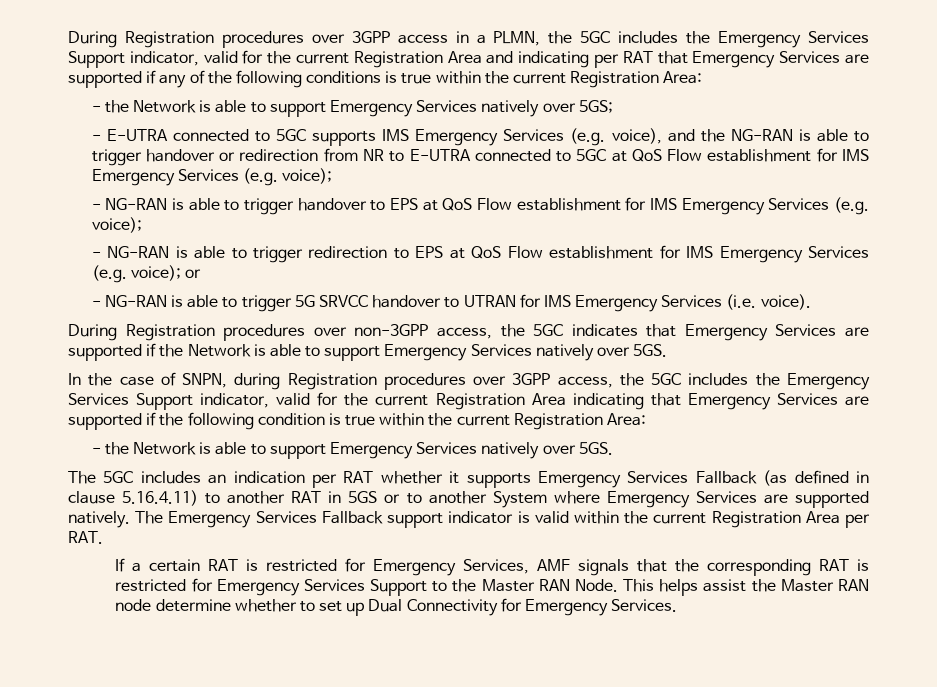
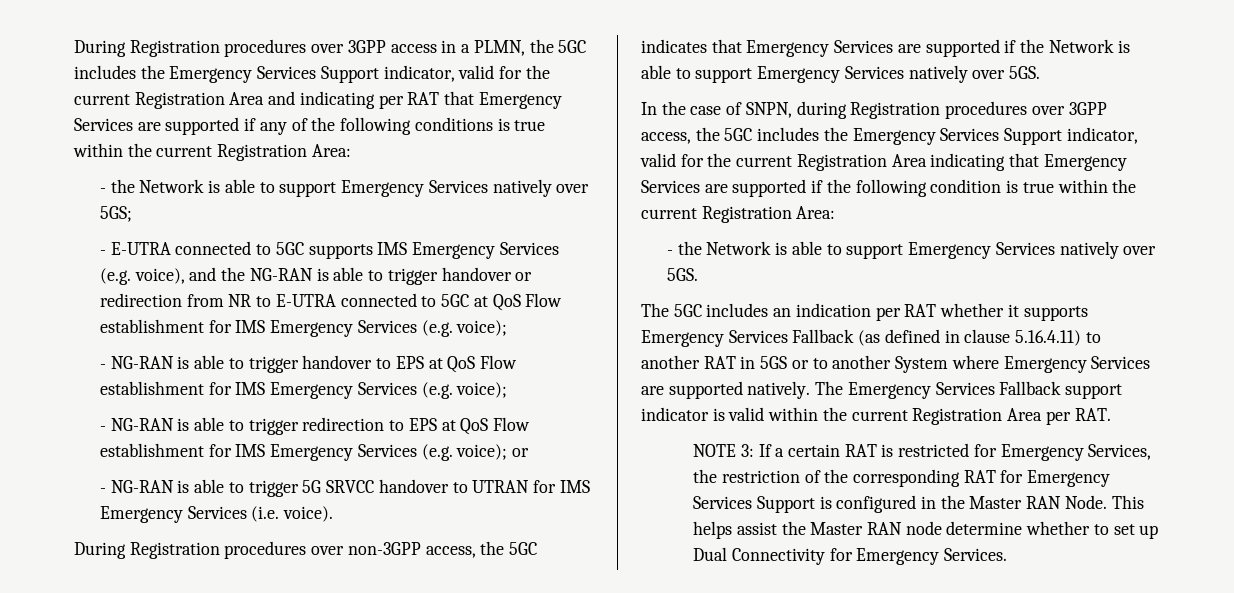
- If a certain RAT is restricted for Emergency Services, AMF signals that the corresponding RAT is restricted for Emergency Services Support to the Master RAN Node.
+ NOTE 3: If a certain RAT is restricted for Emergency Services, the restriction of the corresponding RAT for Emergency Services Support is configured in the Master RAN Node.

